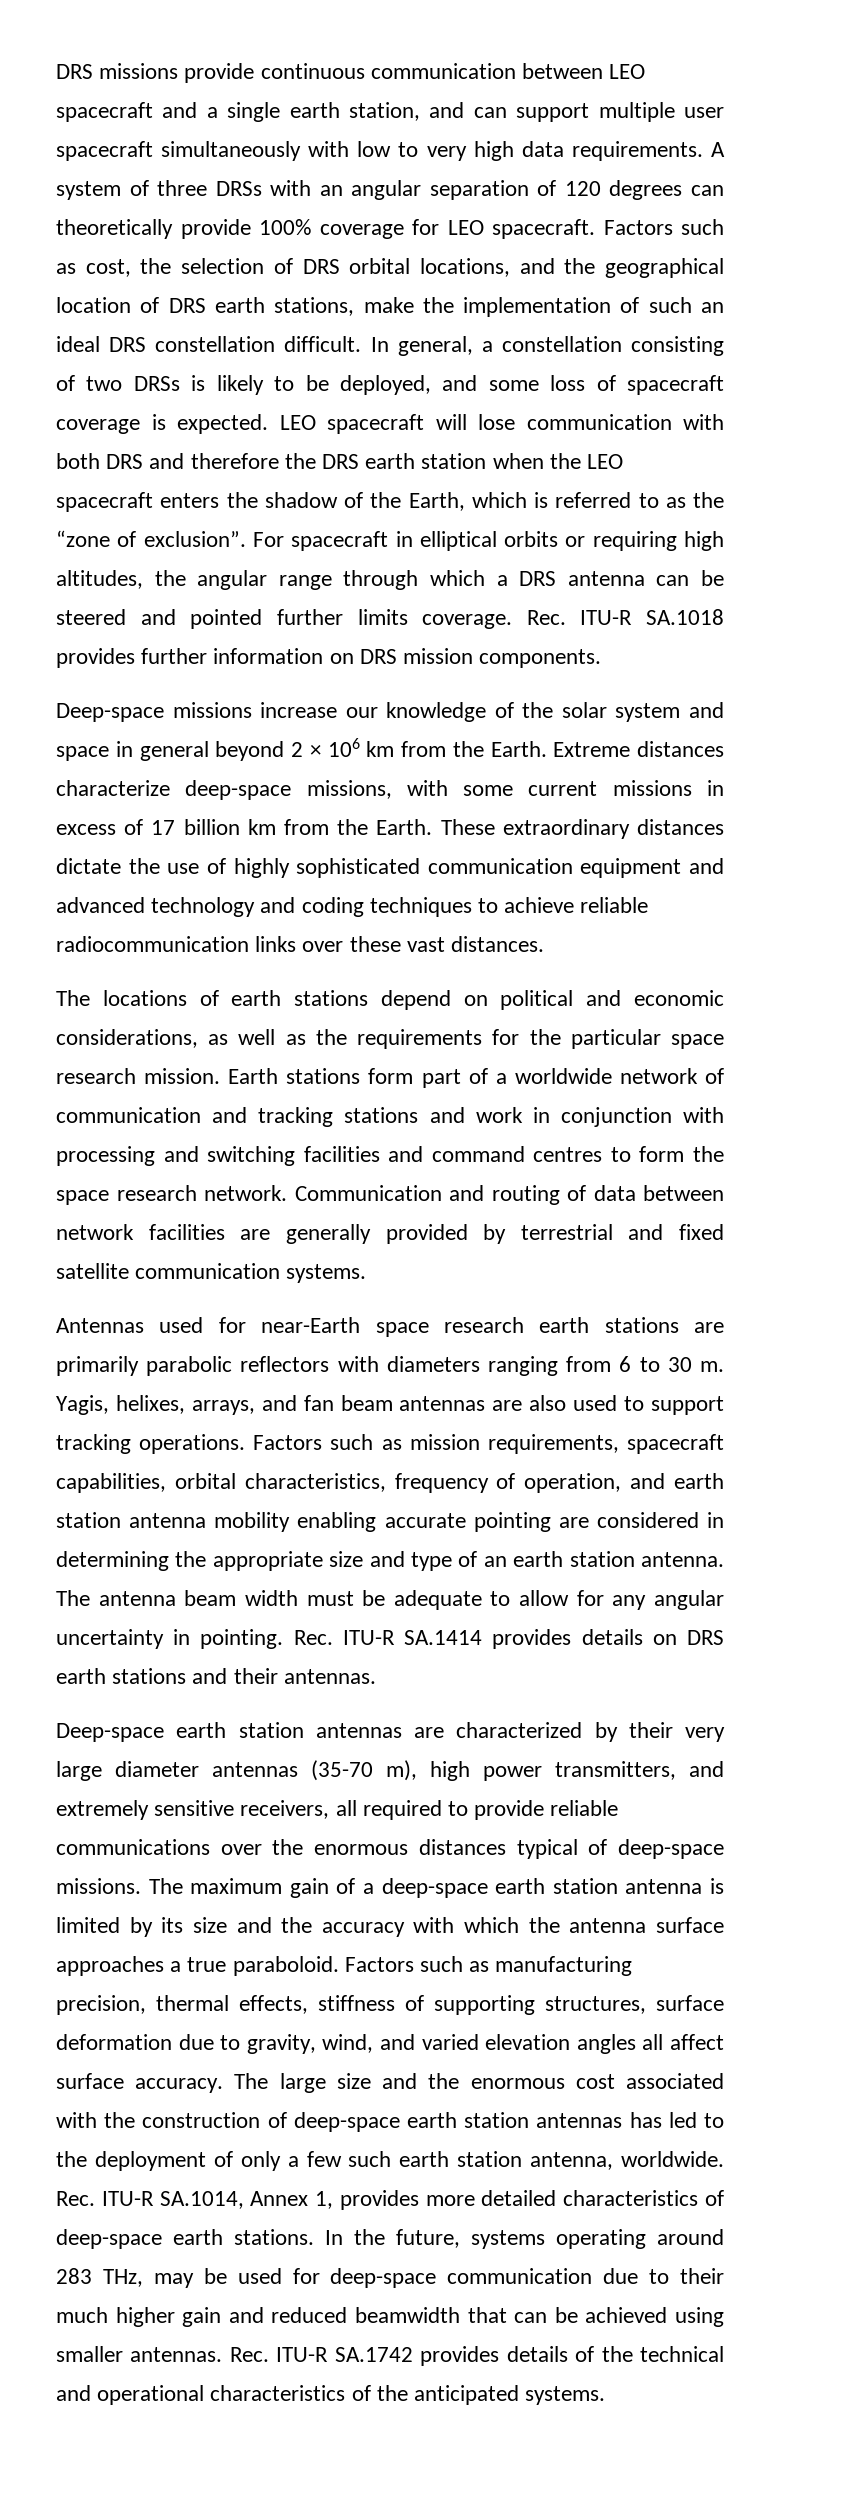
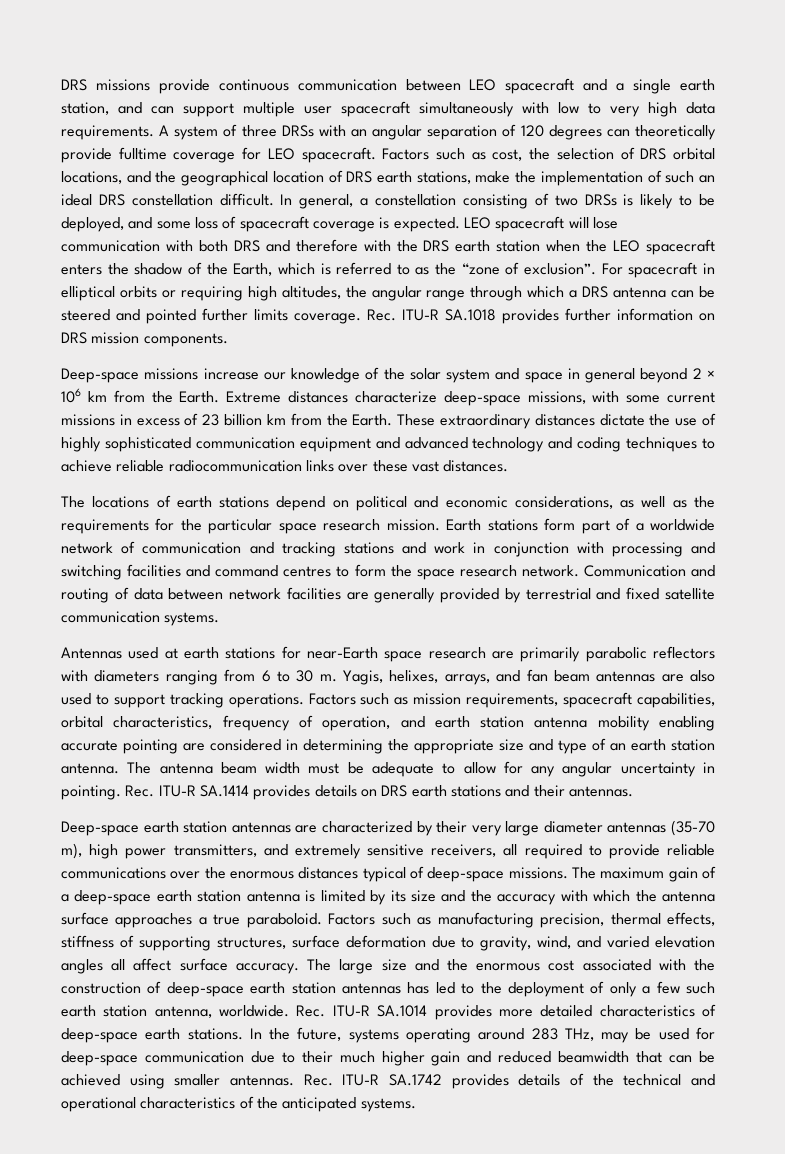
- A system of three DRSs with an angular separation of 120 degrees can theoretically provide 100% coverage for LEO spacecraft.
+ A system of three DRSs with an angular separation of 120 degrees can theoretically provide fulltime coverage for LEO spacecraft.
- LEO spacecraft will lose communication with both DRS and therefore the DRS earth station when the LEO spacecraft enters the shadow of the Earth, which is referred to as the “zone of exclusion”.
+ LEO spacecraft will lose communication with both DRS and therefore with the DRS earth station when the LEO spacecraft enters the shadow of the Earth, which is referred to as the “zone of exclusion”.
- Extreme distances characterize deep-space missions, with some current missions in excess of 17 billion km from the Earth.
+ Extreme distances characterize deep-space missions, with some current missions in excess of 23 billion km from the Earth.
- Antennas used for near-Earth space research earth stations are primarily parabolic reflectors with diameters ranging from 6 to 30 m.
+ Antennas used at earth stations for near-Earth space research are primarily parabolic reflectors with diameters ranging from 6 to 30 m.
- Rec. ITU-R SA.1014, Annex 1, provides more detailed characteristics of deep-space earth stations.
+ Rec. ITU-R SA.1014 provides more detailed characteristics of deep-space earth stations.

